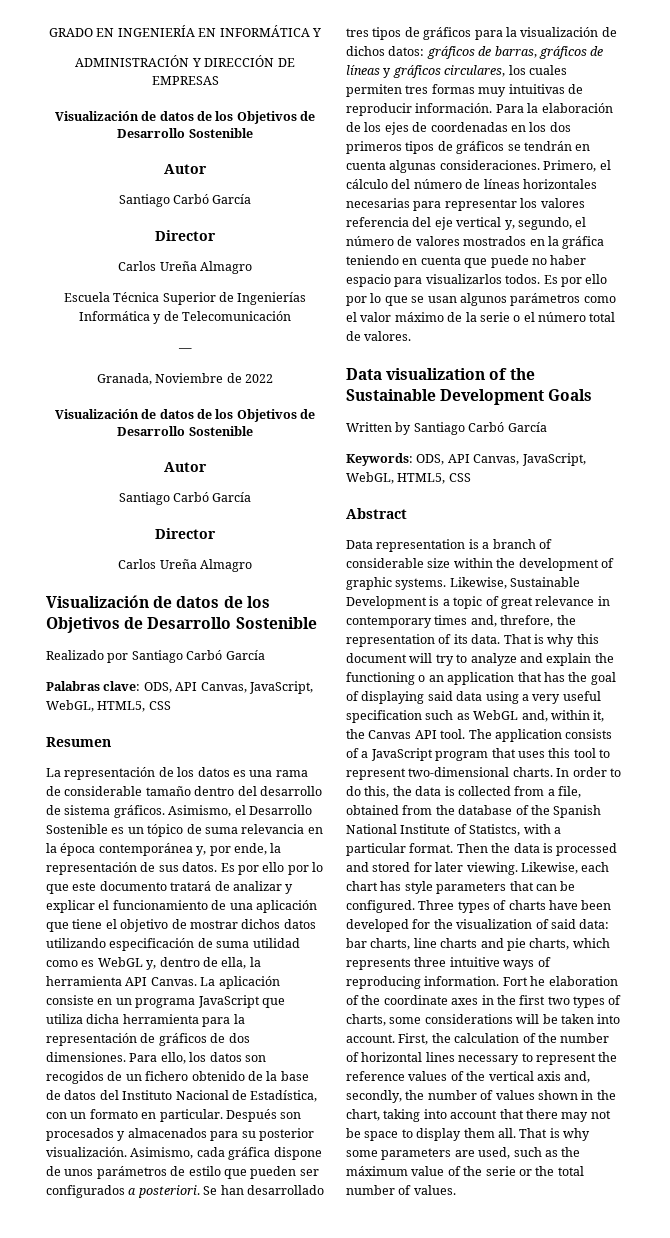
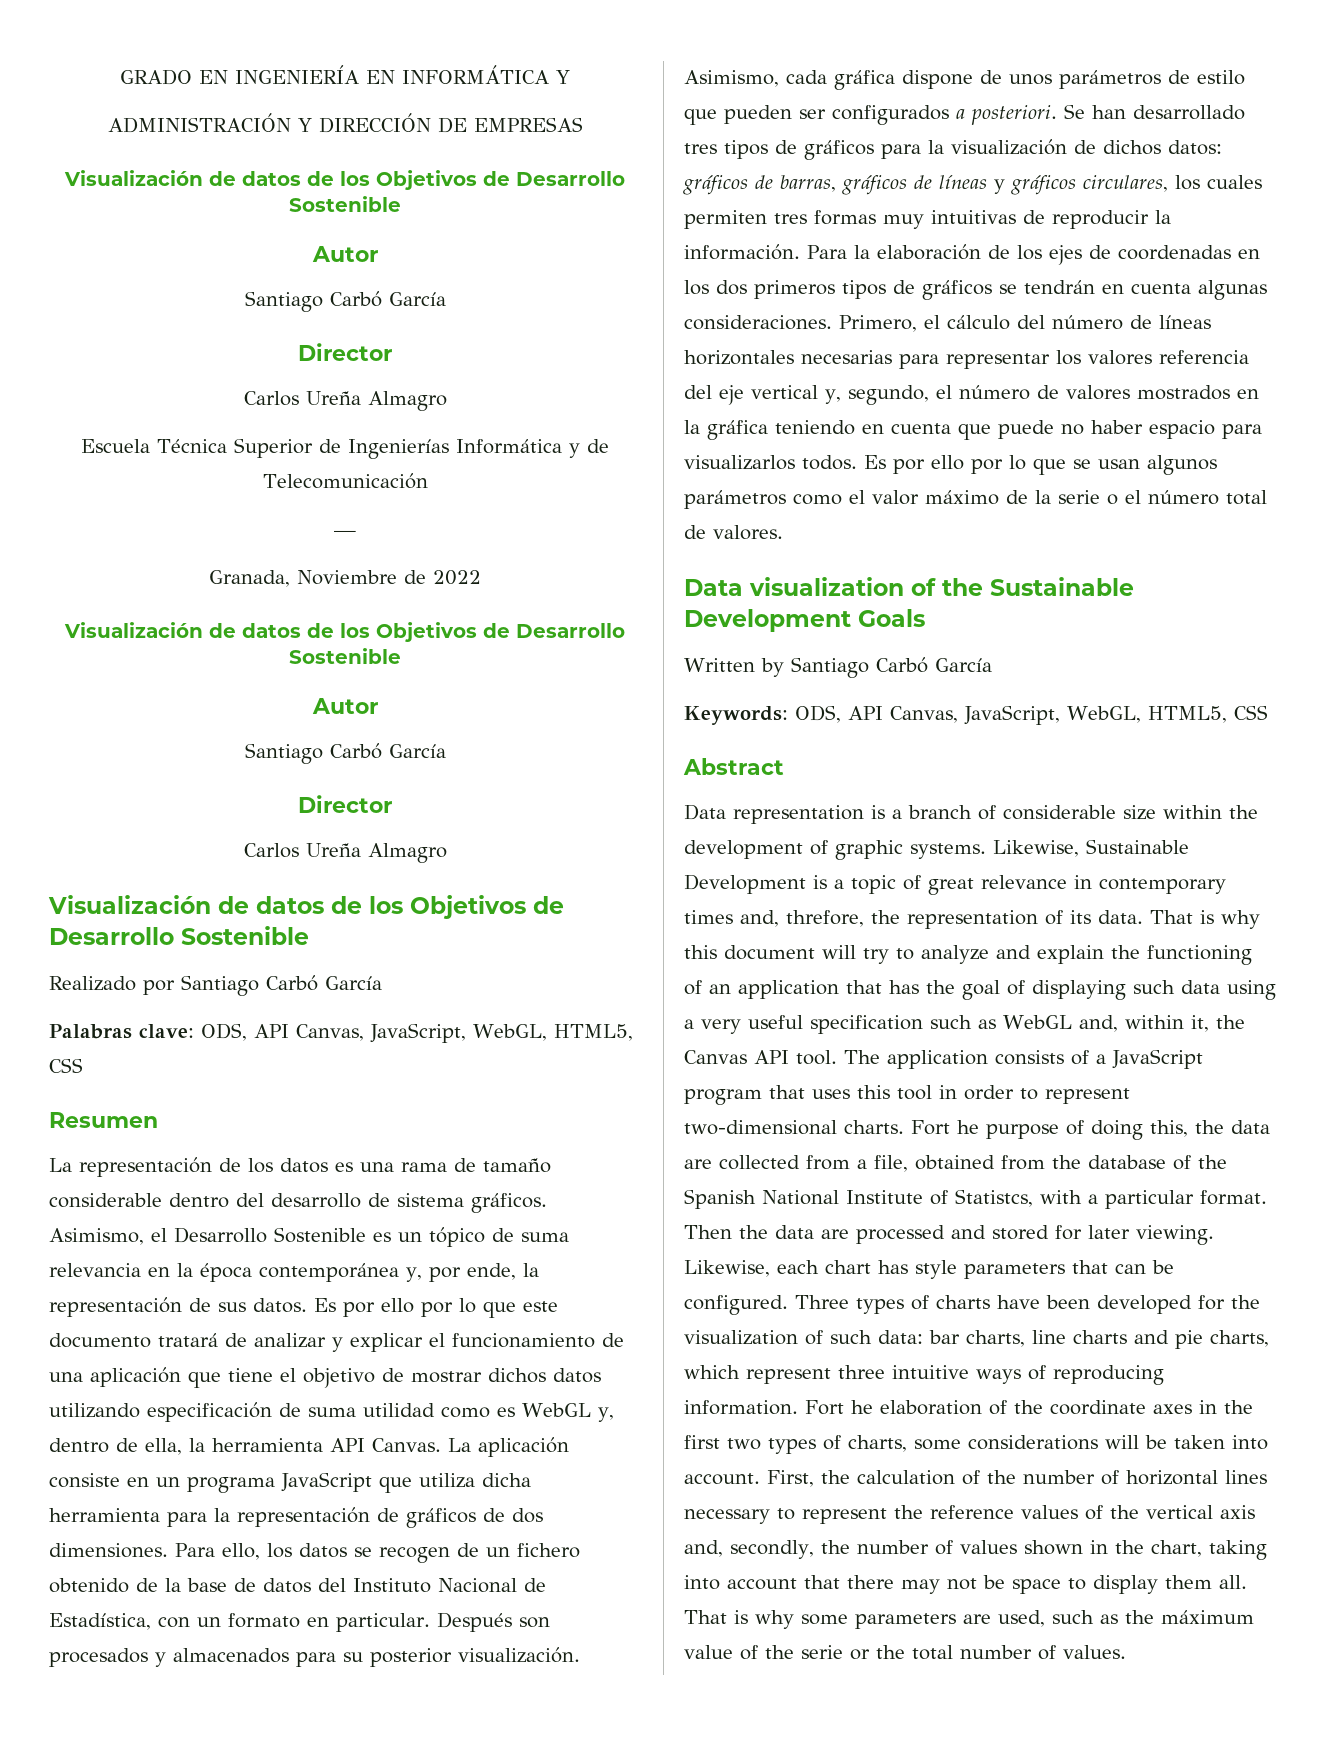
- La representación de los datos es una rama de considerable tamaño dentro del desarrollo de sistema gráficos.
+ La representación de los datos es una rama de tamaño considerable dentro del desarrollo de sistema gráficos.
- Para ello, los datos son recogidos de un fichero obtenido de la base de datos del Instituto Nacional de Estadística, con un formato en particular.
+ Para ello, los datos se recogen de un fichero obtenido de la base de datos del Instituto Nacional de Estadística, con un formato en particular.
- Se han desarrollado tres tipos de gráficos para la visualización de dichos datos: gráficos de barras, gráficos de líneas y gráficos circulares, los cuales permiten tres formas muy intuitivas de reproducir información.
+ Se han desarrollado tres tipos de gráficos para la visualización de dichos datos: gráficos de barras, gráficos de líneas y gráficos circulares, los cuales permiten tres formas muy intuitivas de reproducir la información.
- That is why this document will try to analyze and explain the functioning o an application that has the goal of displaying said data using a very useful specification such as WebGL and, within it, the Canvas API tool.
+ That is why this document will try to analyze and explain the functioning of an application that has the goal of displaying such data using a very useful specification such as WebGL and, within it, the Canvas API tool.
- The application consists of a JavaScript program that uses this tool to represent two-dimensional charts.
+ The application consists of a JavaScript program that uses this tool in order to represent two-dimensional charts.
- In order to do this, the data is collected from a file, obtained from the database of the Spanish National Institute of Statistcs, with a particular format.
+ Fort he purpose of doing this, the data are collected from a file, obtained from the database of the Spanish National Institute of Statistcs, with a particular format.
- Then the data is processed and stored for later viewing.
+ Then the data are processed and stored for later viewing.
- Three types of charts have been developed for the visualization of said data: bar charts, line charts and pie charts, which represents three intuitive ways of reproducing information.
+ Three types of charts have been developed for the visualization of such data: bar charts, line charts and pie charts, which represent three intuitive ways of reproducing information.

